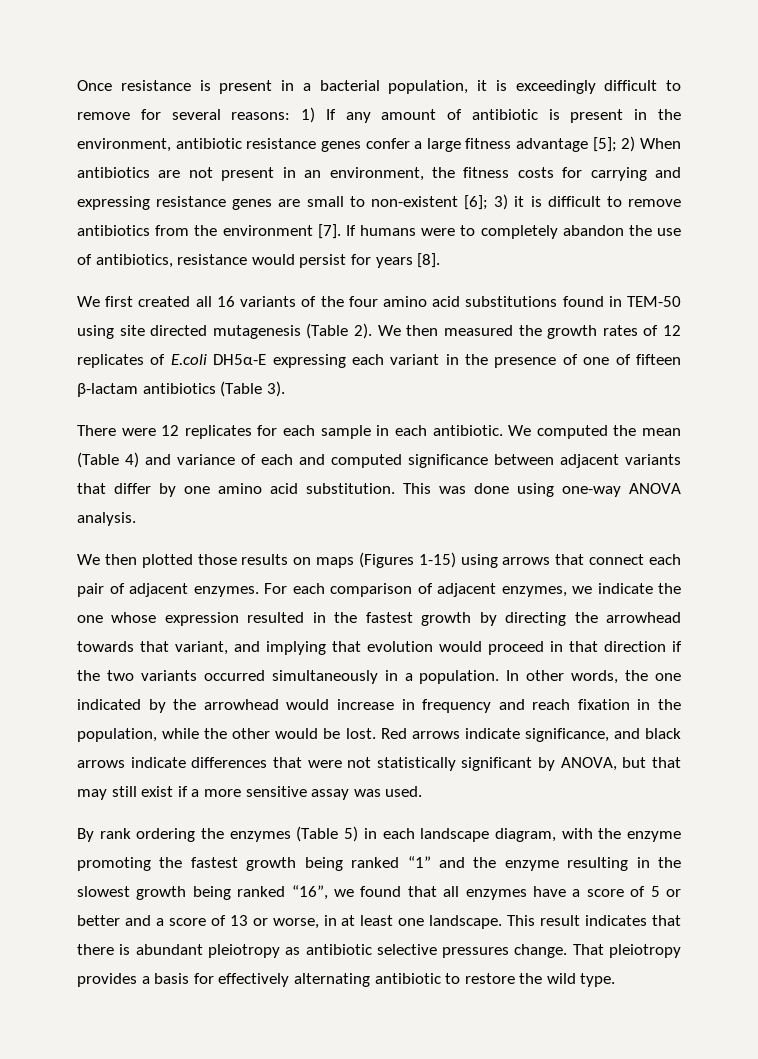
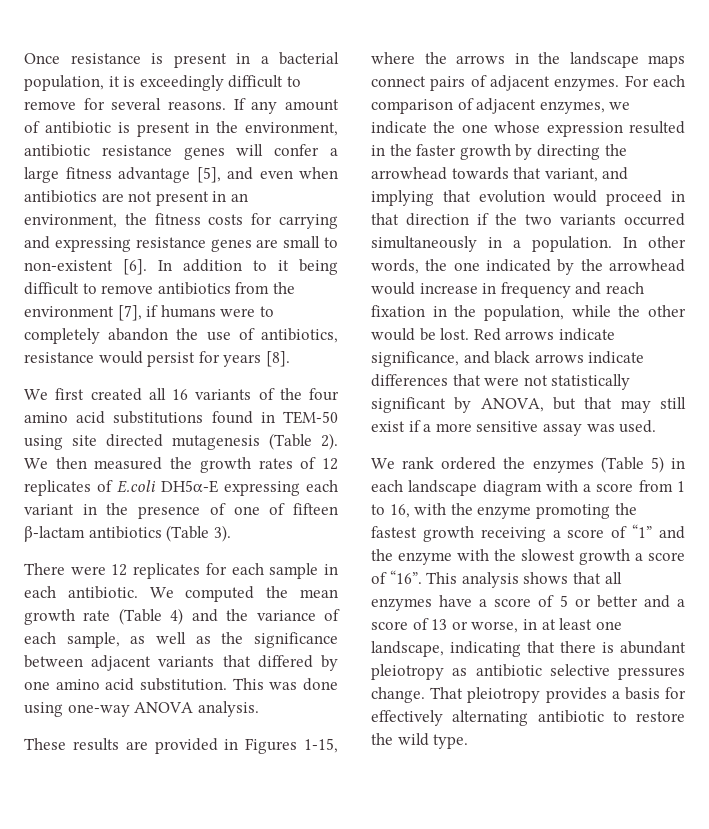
- Once resistance is present in a bacterial population, it is exceedingly difficult to remove for several reasons: 1) If any amount of antibiotic is present in the environment, antibiotic resistance genes confer a large fitness advantage [5]; 2) When antibiotics are not present in an environment, the fitness costs for carrying and expressing resistance genes are small to non-existent [6]; 3) it is difficult to remove antibiotics from the environment [7]. If humans were to completely abandon the use of antibiotics, resistance would persist for years [8].
+ Once resistance is present in a bacterial population, it is exceedingly difficult to remove for several reasons. If any amount of antibiotic is present in the environment, antibiotic resistance genes will confer a large fitness advantage [5], and even when antibiotics are not present in an environment, the fitness costs for carrying and expressing resistance genes are small to non-existent [6]. In addition to it being difficult to remove antibiotics from the environment [7], if humans were to completely abandon the use of antibiotics, resistance would persist for years [8].
- We computed the mean (Table 4) and variance of each and computed significance between adjacent variants that differ by one amino acid substitution.
+ We computed the mean growth rate (Table 4) and the variance of each sample, as well as the significance between adjacent variants that differed by one amino acid substitution.
- We then plotted those results on maps (Figures 1-15) using arrows that connect each pair of adjacent enzymes.
+ These results are provided in Figures 1-15, where the arrows in the landscape maps connect pairs of adjacent enzymes.
- For each comparison of adjacent enzymes, we indicate the one whose expression resulted in the fastest growth by directing the arrowhead towards that variant, and implying that evolution would proceed in that direction if the two variants occurred simultaneously in a population.
+ For each comparison of adjacent enzymes, we indicate the one whose expression resulted in the faster growth by directing the arrowhead towards that variant, and implying that evolution would proceed in that direction if the two variants occurred simultaneously in a population.
- By rank ordering the enzymes (Table 5) in each landscape diagram, with the enzyme promoting the fastest growth being ranked “1” and the enzyme resulting in the slowest growth being ranked “16”, we found that all enzymes have a score of 5 or better and a score of 13 or worse, in at least one landscape. This result indicates that there is abundant pleiotropy as antibiotic selective pressures change.
+ We rank ordered the enzymes (Table 5) in each landscape diagram with a score from 1 to 16, with the enzyme promoting the fastest growth receiving a score of “1” and the enzyme with the slowest growth a score of “16”. This analysis shows that all enzymes have a score of 5 or better and a score of 13 or worse, in at least one landscape, indicating that there is abundant pleiotropy as antibiotic selective pressures change.

